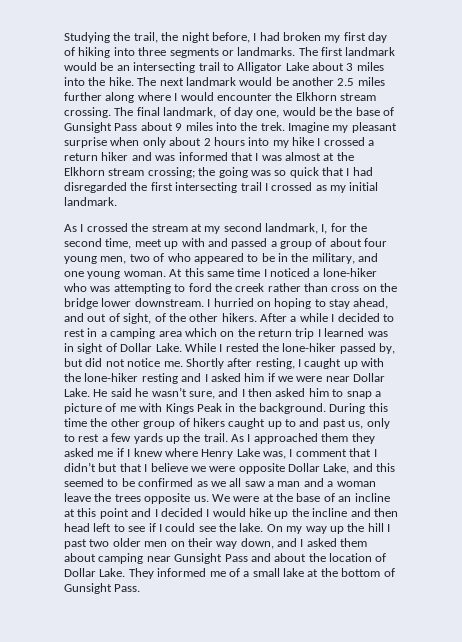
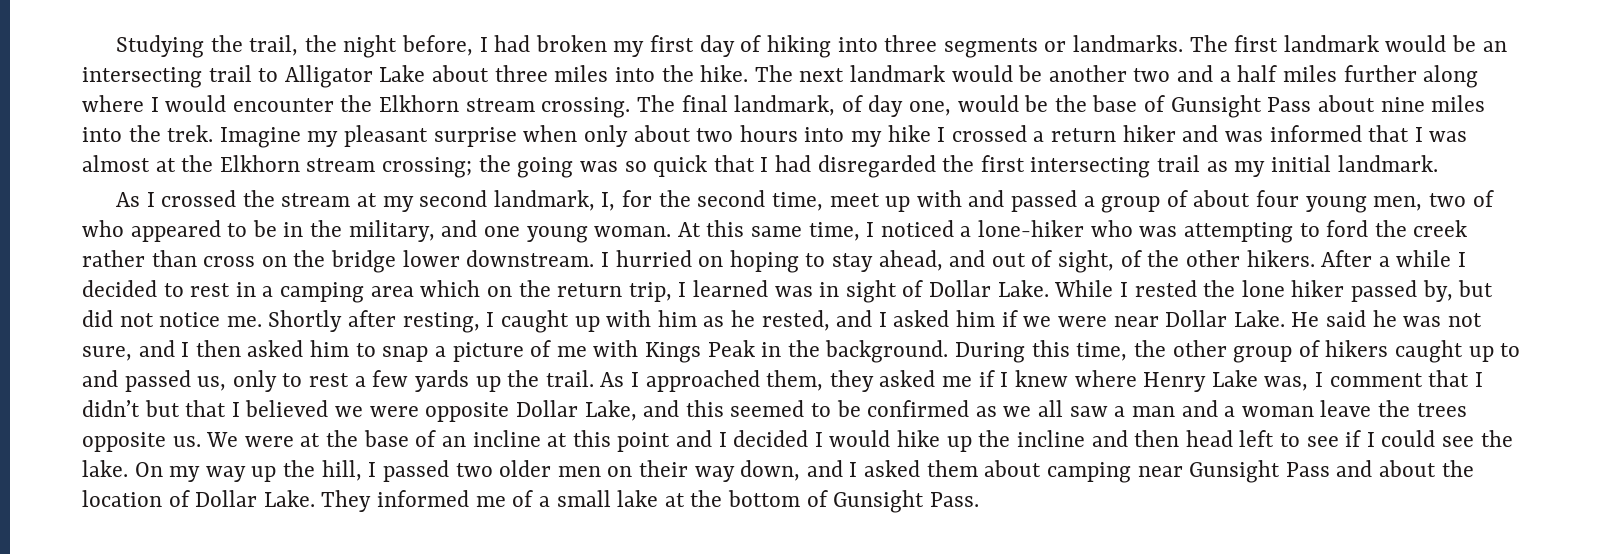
- The first landmark would be an intersecting trail to Alligator Lake about 3 miles into the hike.
+ The first landmark would be an intersecting trail to Alligator Lake about three miles into the hike.
- The next landmark would be another 2.5 miles further along where I would encounter the Elkhorn stream crossing.
+ The next landmark would be another two and a half miles further along where I would encounter the Elkhorn stream crossing.
- The final landmark, of day one, would be the base of Gunsight Pass about 9 miles into the trek.
+ The final landmark, of day one, would be the base of Gunsight Pass about nine miles into the trek.
- Imagine my pleasant surprise when only about 2 hours into my hike I crossed a return hiker and was informed that I was almost at the Elkhorn stream crossing; the going was so quick that I had disregarded the first intersecting trail I crossed as my initial landmark.
+ Imagine my pleasant surprise when only about two hours into my hike I crossed a return hiker and was informed that I was almost at the Elkhorn stream crossing; the going was so quick that I had disregarded the first intersecting trail as my initial landmark.
- At this same time I noticed a lone-hiker who was attempting to ford the creek rather than cross on the bridge lower downstream.
+ At this same time, I noticed a lone-hiker who was attempting to ford the creek rather than cross on the bridge lower downstream.
- After a while I decided to rest in a camping area which on the return trip I learned was in sight of Dollar Lake.
+ After a while I decided to rest in a camping area which on the return trip, I learned was in sight of Dollar Lake.
- While I rested the lone-hiker passed by, but did not notice me.
+ While I rested the lone hiker passed by, but did not notice me.
- Shortly after resting, I caught up with the lone-hiker resting and I asked him if we were near Dollar Lake.
+ Shortly after resting, I caught up with him as he rested, and I asked him if we were near Dollar Lake.
- He said he wasn’t sure, and I then asked him to snap a picture of me with Kings Peak in the background.
+ He said he was not sure, and I then asked him to snap a picture of me with Kings Peak in the background.
- During this time the other group of hikers caught up to and past us, only to rest a few yards up the trail.
+ During this time, the other group of hikers caught up to and passed us, only to rest a few yards up the trail.
- As I approached them they asked me if I knew where Henry Lake was, I comment that I didn’t but that I believe we were opposite Dollar Lake, and this seemed to be confirmed as we all saw a man and a woman leave the trees opposite us.
+ As I approached them, they asked me if I knew where Henry Lake was, I comment that I didn’t but that I believed we were opposite Dollar Lake, and this seemed to be confirmed as we all saw a man and a woman leave the trees opposite us.
- On my way up the hill I past two older men on their way down, and I asked them about camping near Gunsight Pass and about the location of Dollar Lake.
+ On my way up the hill, I passed two older men on their way down, and I asked them about camping near Gunsight Pass and about the location of Dollar Lake.

